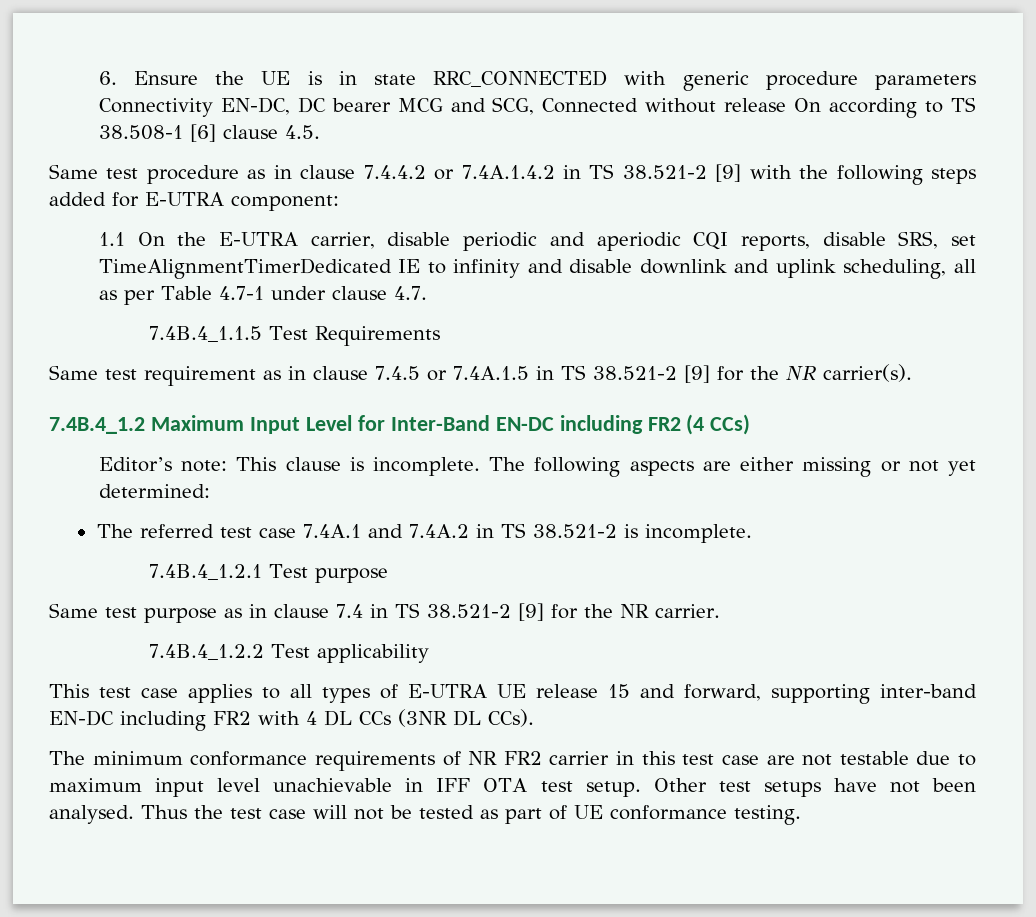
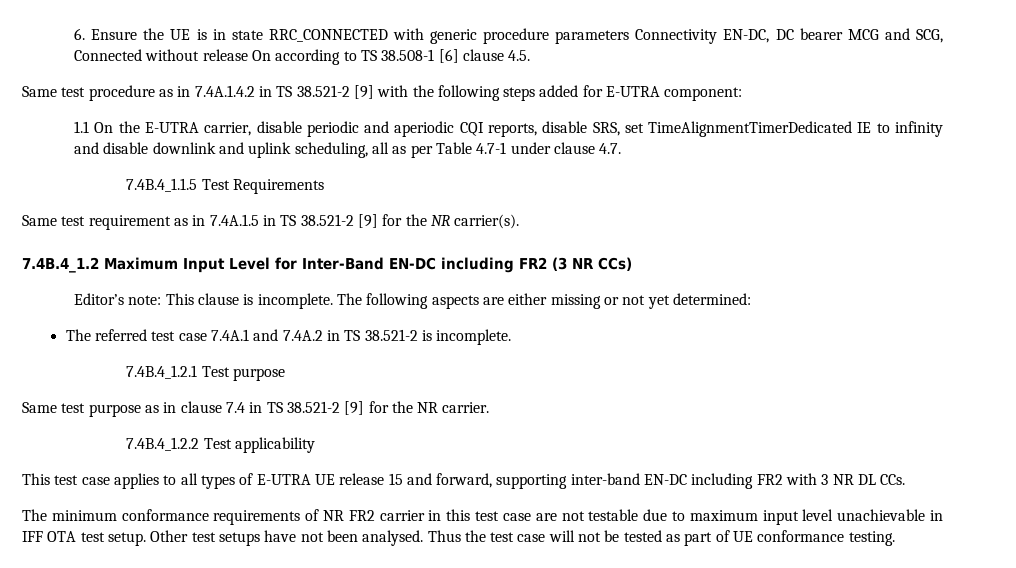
- Same test procedure as in clause 7.4.4.2 or 7.4A.1.4.2 in TS 38.521-2 [9] with the following steps added for E-UTRA component:
+ Same test procedure as in 7.4A.1.4.2 in TS 38.521-2 [9] with the following steps added for E-UTRA component:
- Same test requirement as in clause 7.4.5 or 7.4A.1.5 in TS 38.521-2 [9] for the NR carrier(s).
+ Same test requirement as in 7.4A.1.5 in TS 38.521-2 [9] for the NR carrier(s).
- 7.4B.4_1.2 Maximum Input Level for Inter-Band EN-DC including FR2 (4 CCs)
+ 7.4B.4_1.2 Maximum Input Level for Inter-Band EN-DC including FR2 (3 NR CCs)
- This test case applies to all types of E-UTRA UE release 15 and forward, supporting inter-band EN-DC including FR2 with 4 DL CCs (3NR DL CCs).
+ This test case applies to all types of E-UTRA UE release 15 and forward, supporting inter-band EN-DC including FR2 with 3 NR DL CCs.

